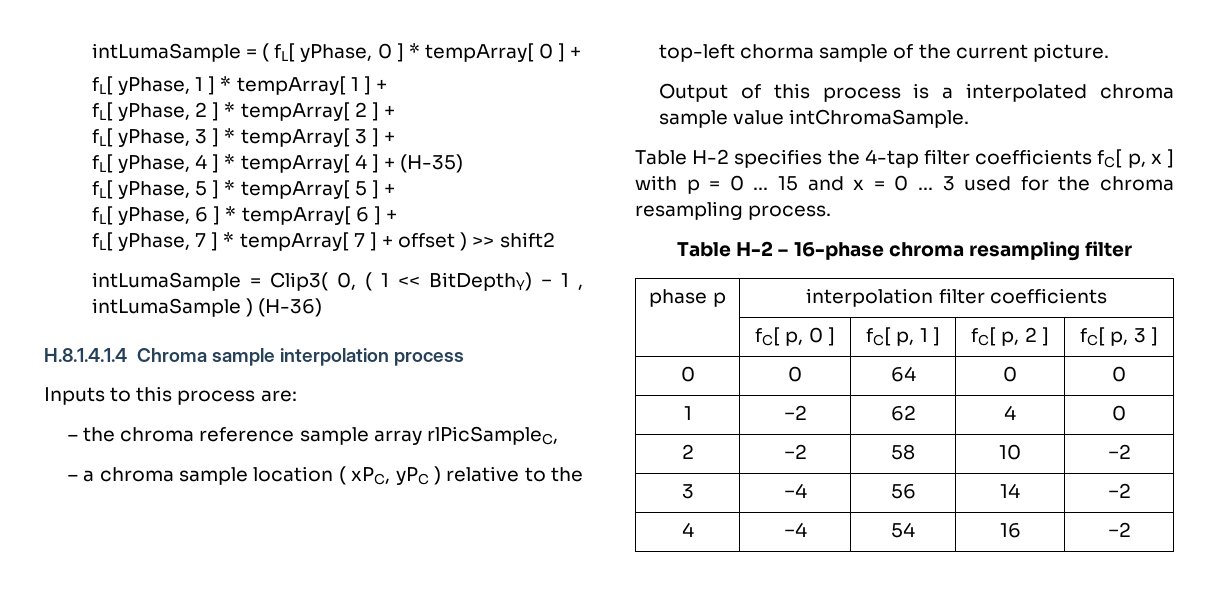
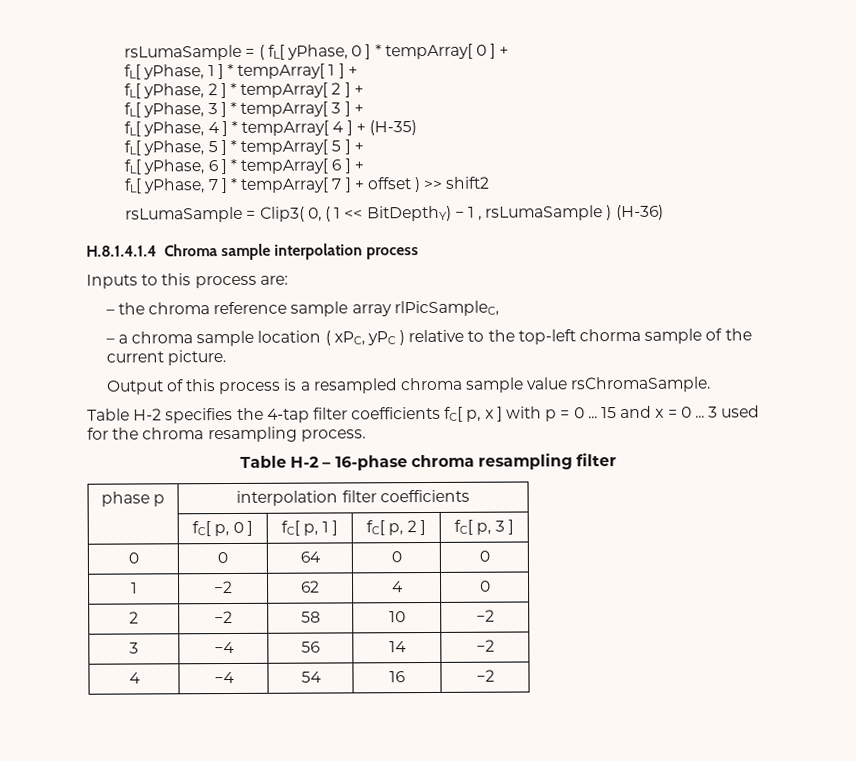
- intLumaSample = ( fL[ yPhase, 0 ] * tempArray[ 0 ] +
+ rsLumaSample = ( fL[ yPhase, 0 ] * tempArray[ 0 ] +
- intLumaSample = Clip3( 0, ( 1 << BitDepthY) − 1 , intLumaSample ) (H-36)
+ rsLumaSample = Clip3( 0, ( 1 << BitDepthY) − 1 , rsLumaSample ) (H-36)
- Output of this process is a interpolated chroma sample value intChromaSample.
+ Output of this process is a resampled chroma sample value rsChromaSample.

